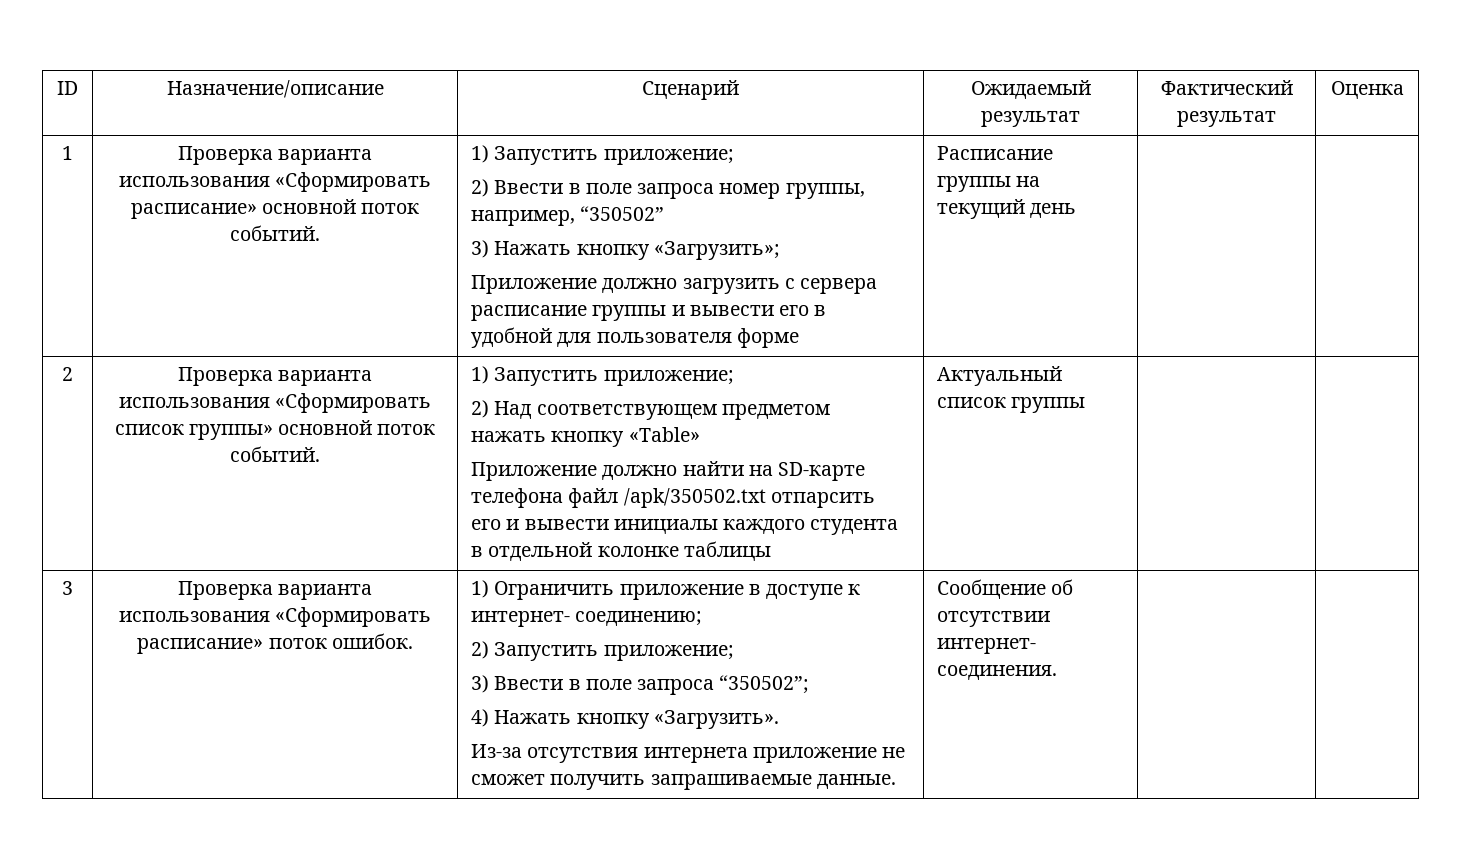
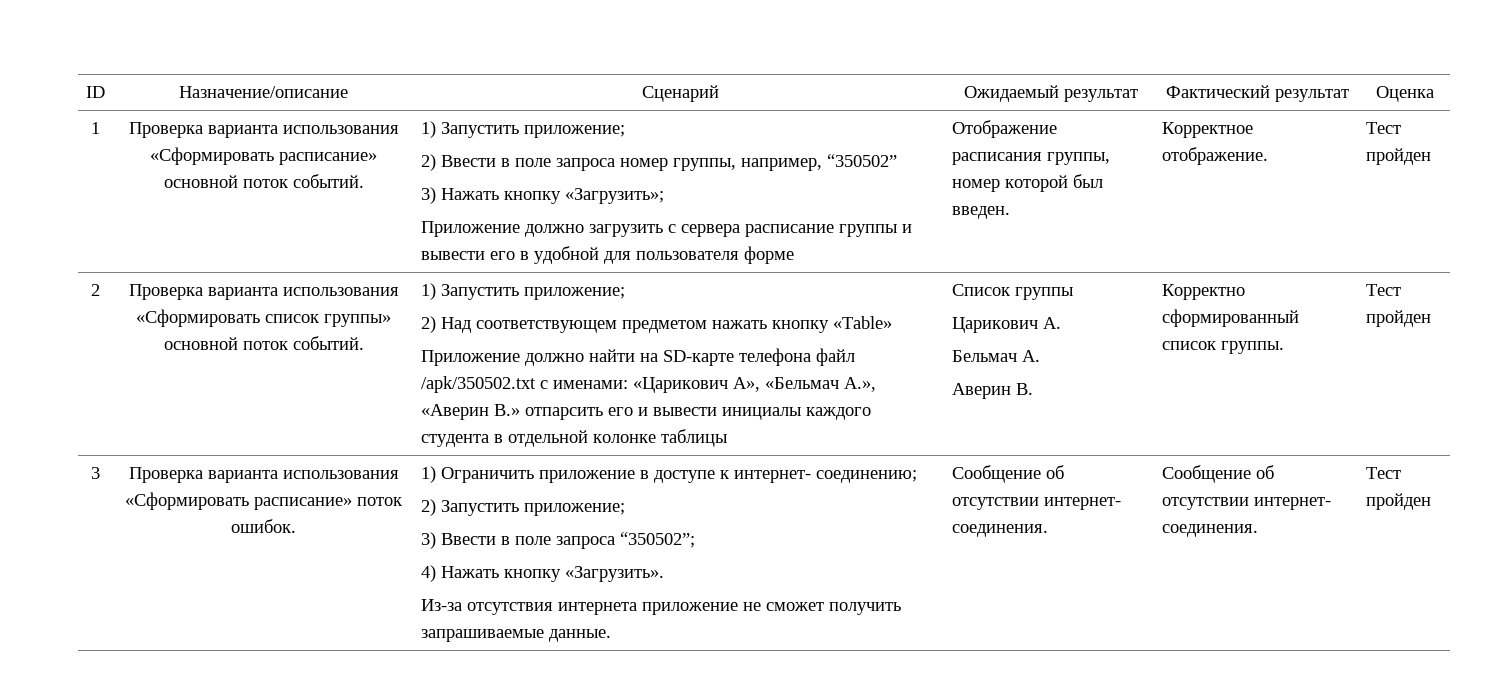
- Расписание группы на текущий день
+ Отображение расписания группы, номер которой был введен. | Корректное отображение. | Тест пройден
- Приложение должно найти на SD-карте телефона файл /apk/350502.txt отпарсить его и вывести инициалы каждого студента в отдельной колонке таблицы
+ Приложение должно найти на SD-карте телефона файл /apk/350502.txt с именами: «Царикович А», «Бельмач А.», «Аверин В.» отпарсить его и вывести инициалы каждого студента в отдельной колонке таблицы
- Актуальный список группы
+ Список группы
+ Царикович А.
+ Бельмач А.
+ Аверин В. | Корректно сформированный список группы. | Тест пройден
+ Сообщение об отсутствии интернет- соединения. | Тест пройден

